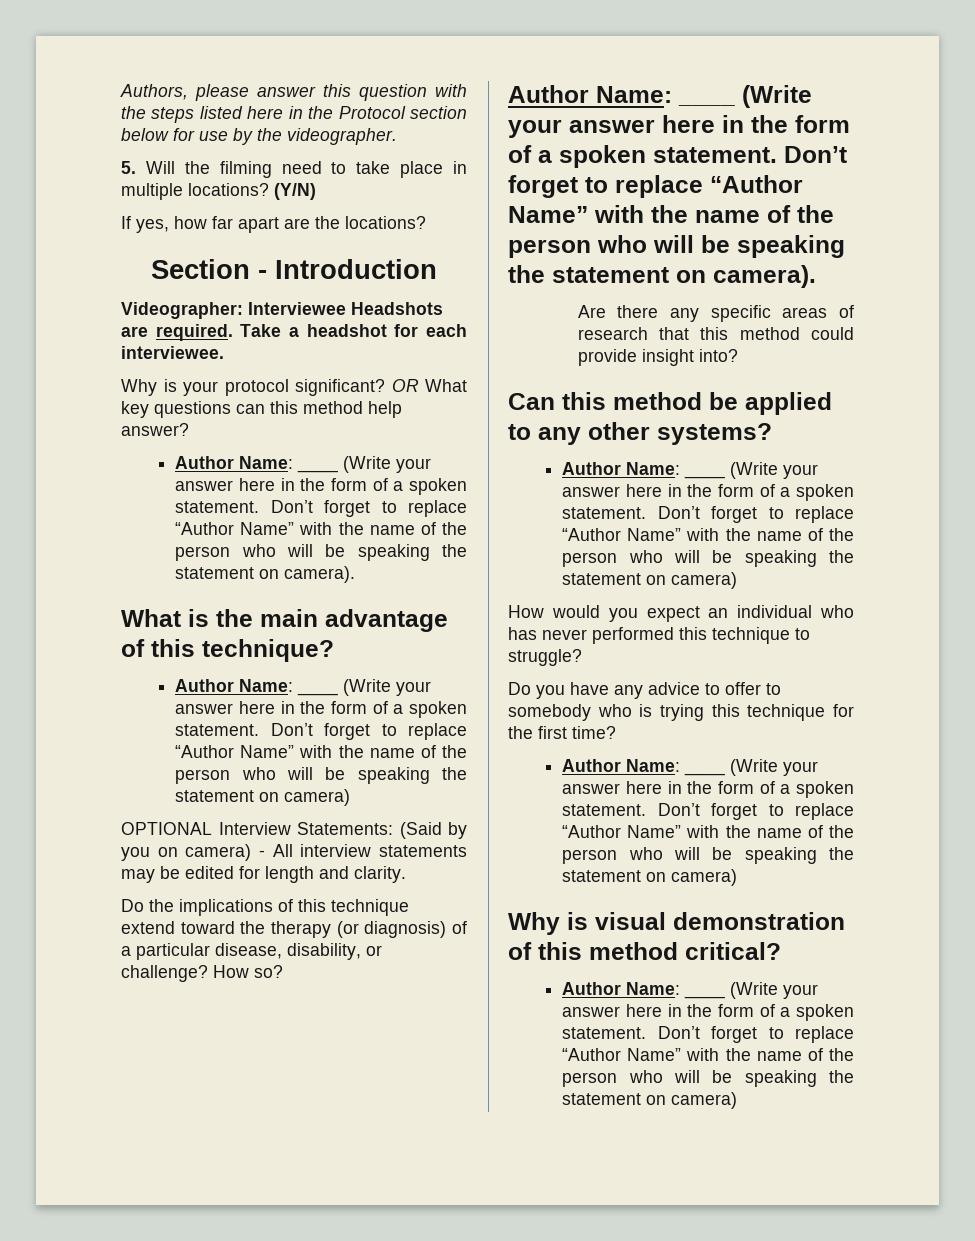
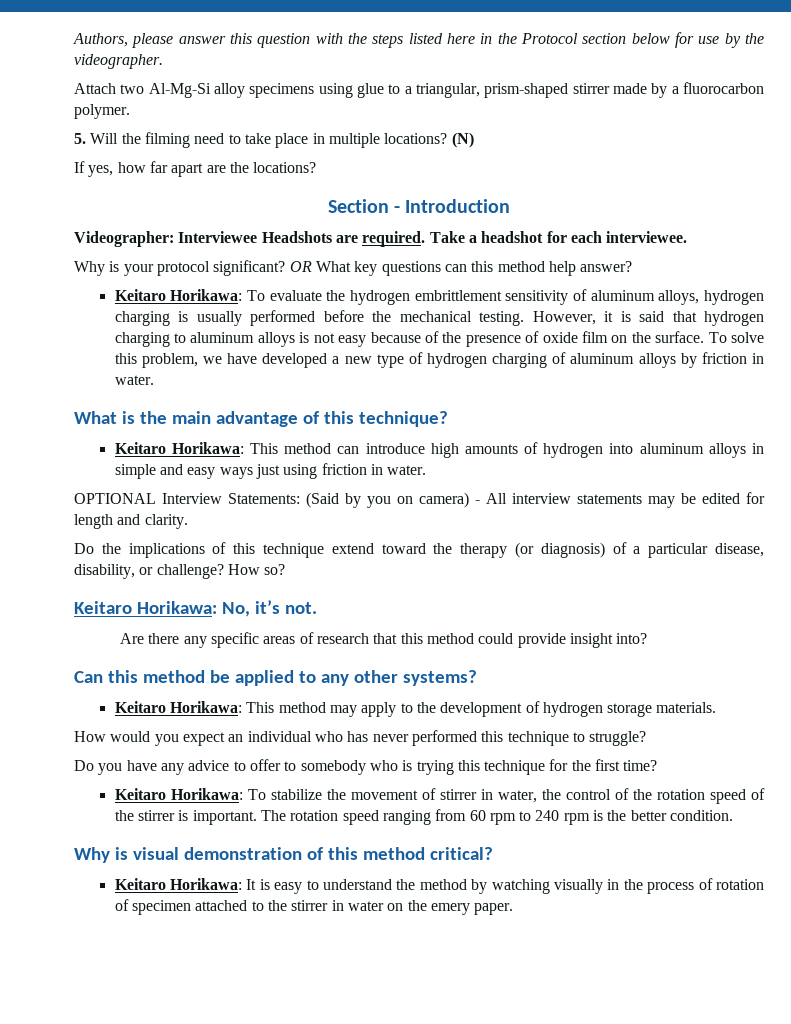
+ Attach two Al-Mg-Si alloy specimens using glue to a triangular, prism-shaped stirrer made by a fluorocarbon polymer.
- (Y/N)
+ (N)
  OR What key questions can this method help answer?
- Author Name: ____ (Write your answer here in the form of a spoken statement. Don’t forget to replace “Author Name” with the name of the person who will be speaking the statement on camera).
+ Keitaro Horikawa: To evaluate the hydrogen embrittlement sensitivity of aluminum alloys, hydrogen charging is usually performed before the mechanical testing. However, it is said that hydrogen charging to aluminum alloys is not easy because of the presence of oxide film on the surface. To solve this problem, we have developed a new type of hydrogen charging of aluminum alloys by friction in water.
  What is the main advantage of this technique?
- Author Name: ____ (Write your answer here in the form of a spoken statement. Don’t forget to replace “Author Name” with the name of the person who will be speaking the statement on camera)
+ Keitaro Horikawa: This method can introduce high amounts of hydrogen into aluminum alloys in simple and easy ways just using friction in water.
  How so?
- Author Name: ____ (Write your answer here in the form of a spoken statement. Don’t forget to replace “Author Name” with the name of the person who will be speaking the statement on camera).
+ Keitaro Horikawa: No, it’s not.
  Can this method be applied to any other systems?
- Author Name: ____ (Write your answer here in the form of a spoken statement. Don’t forget to replace “Author Name” with the name of the person who will be speaking the statement on camera)
+ Keitaro Horikawa: This method may apply to the development of hydrogen storage materials.
  Do you have any advice to offer to somebody who is trying this technique for the first time?
- Author Name: ____ (Write your answer here in the form of a spoken statement. Don’t forget to replace “Author Name” with the name of the person who will be speaking the statement on camera)
+ Keitaro Horikawa: To stabilize the movement of stirrer in water, the control of the rotation speed of the stirrer is important. The rotation speed ranging from 60 rpm to 240 rpm is the better condition.
  Why is visual demonstration of this method critical?
- Author Name: ____ (Write your answer here in the form of a spoken statement. Don’t forget to replace “Author Name” with the name of the person who will be speaking the statement on camera)
+ Keitaro Horikawa: It is easy to understand the method by watching visually in the process of rotation of specimen attached to the stirrer in water on the emery paper.

